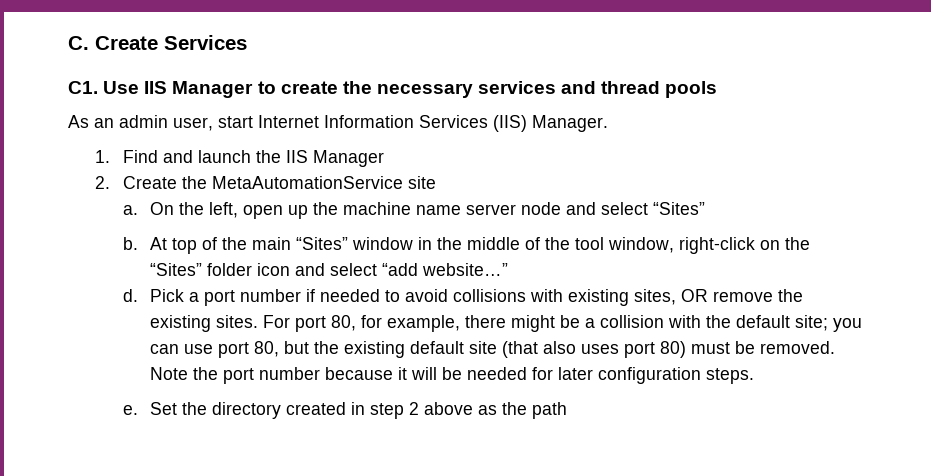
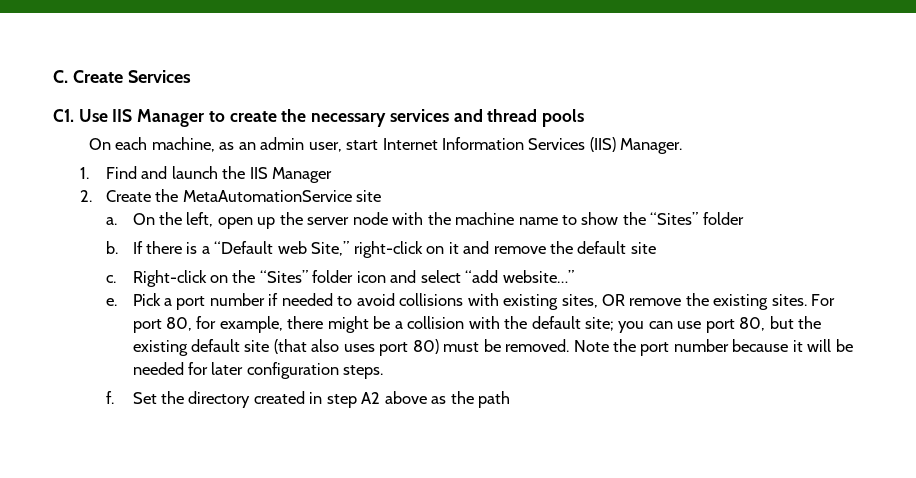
- As an admin user, start Internet Information Services (IIS) Manager.
+ On each machine, as an admin user, start Internet Information Services (IIS) Manager.
- On the left, open up the machine name server node and select “Sites”
+ On the left, open up the server node with the machine name to show the “Sites” folder
- At top of the main “Sites” window in the middle of the tool window, right-click on the “Sites” folder icon and select “add website…”
+ If there is a “Default web Site,” right-click on it and remove the default site
+ c. Right-click on the “Sites” folder icon and select “add website…”
- d.
+ e.
- e.
+ f.
- Set the directory created in step 2 above as the path
+ Set the directory created in step A2 above as the path

